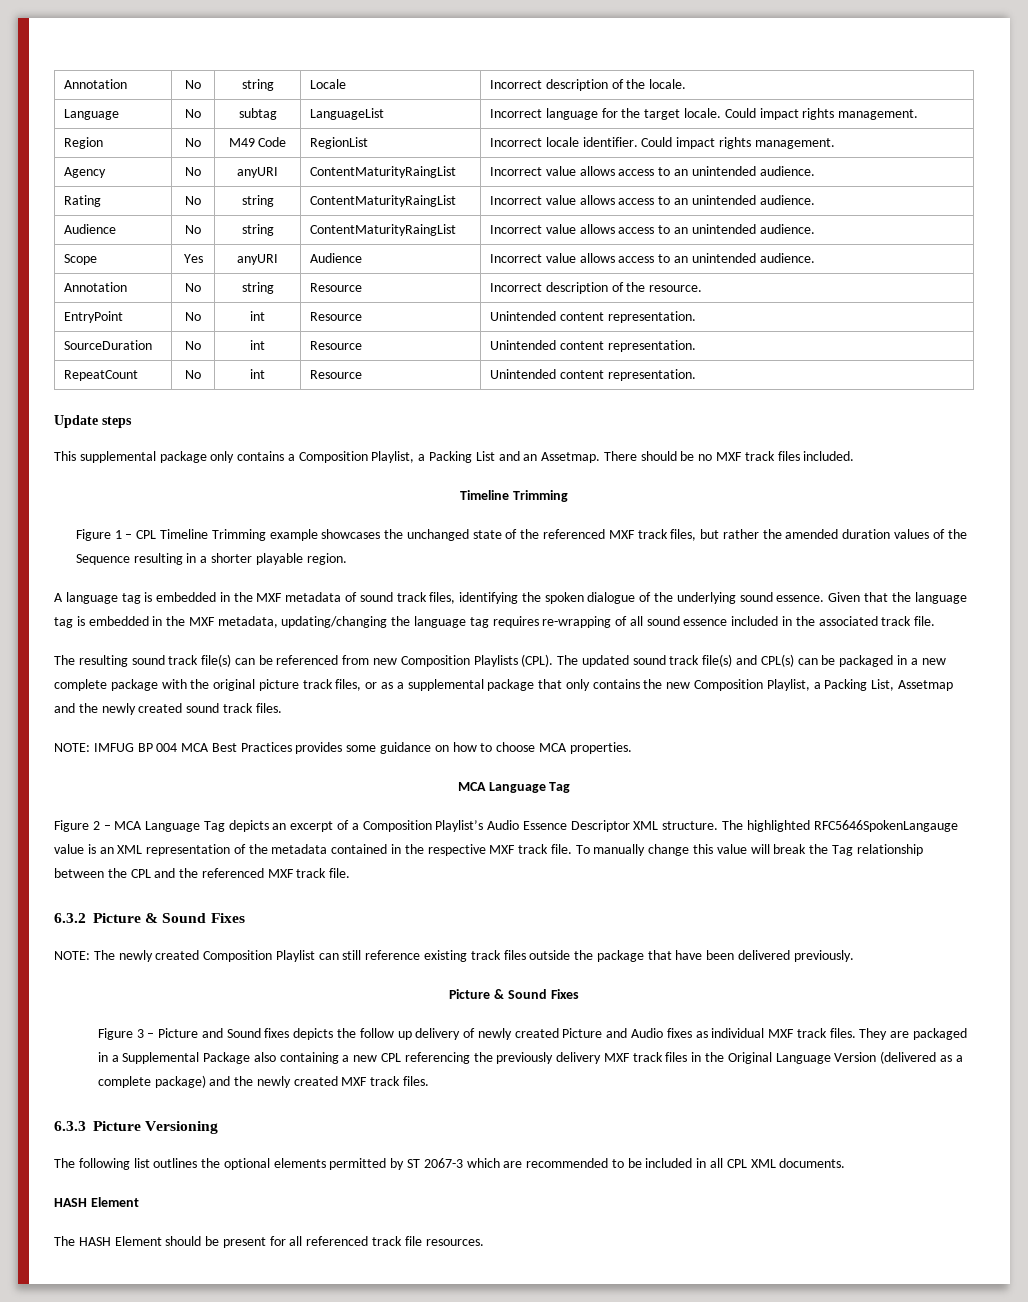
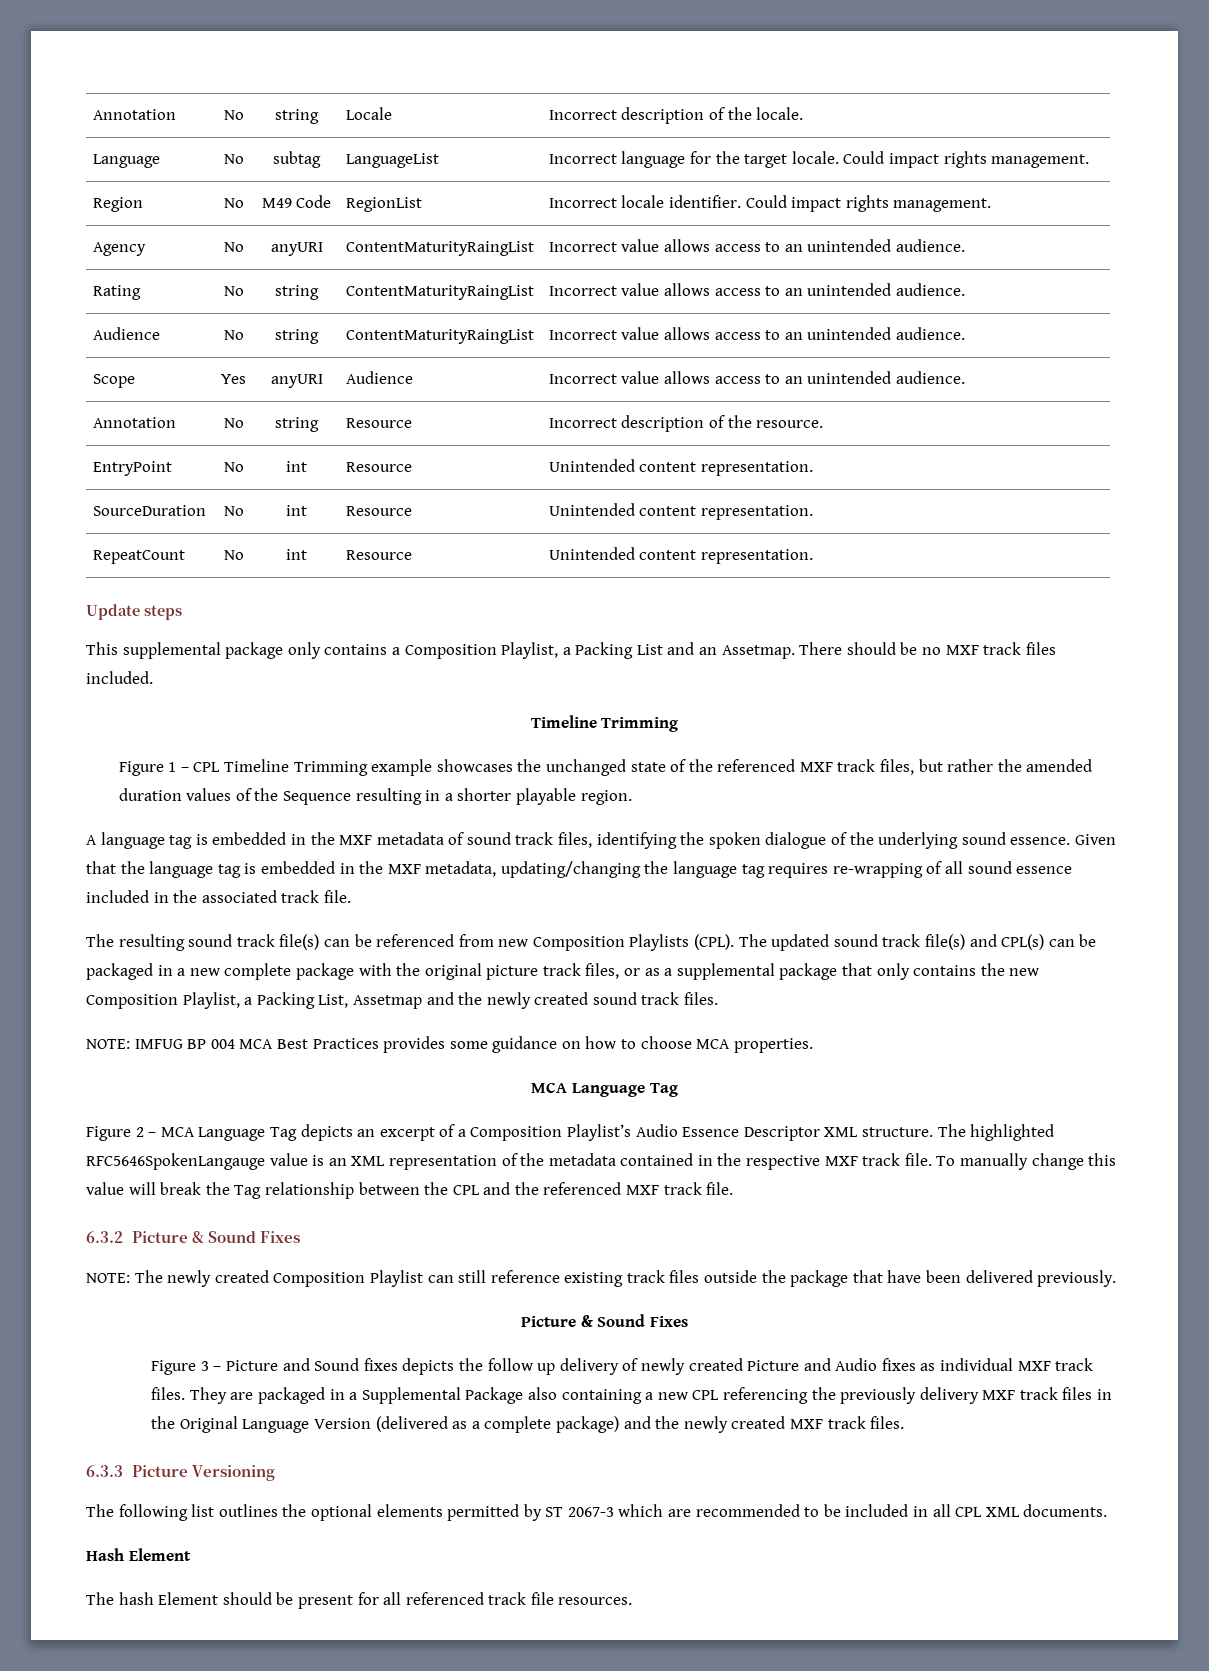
  The following list outlines the optional elements permitted by ST 2067-3 which are recommended to be included in all CPL XML documents.
- HASH Element
+ Hash Element
- The HASH Element should be present for all referenced track file resources.
+ The hash Element should be present for all referenced track file resources.

